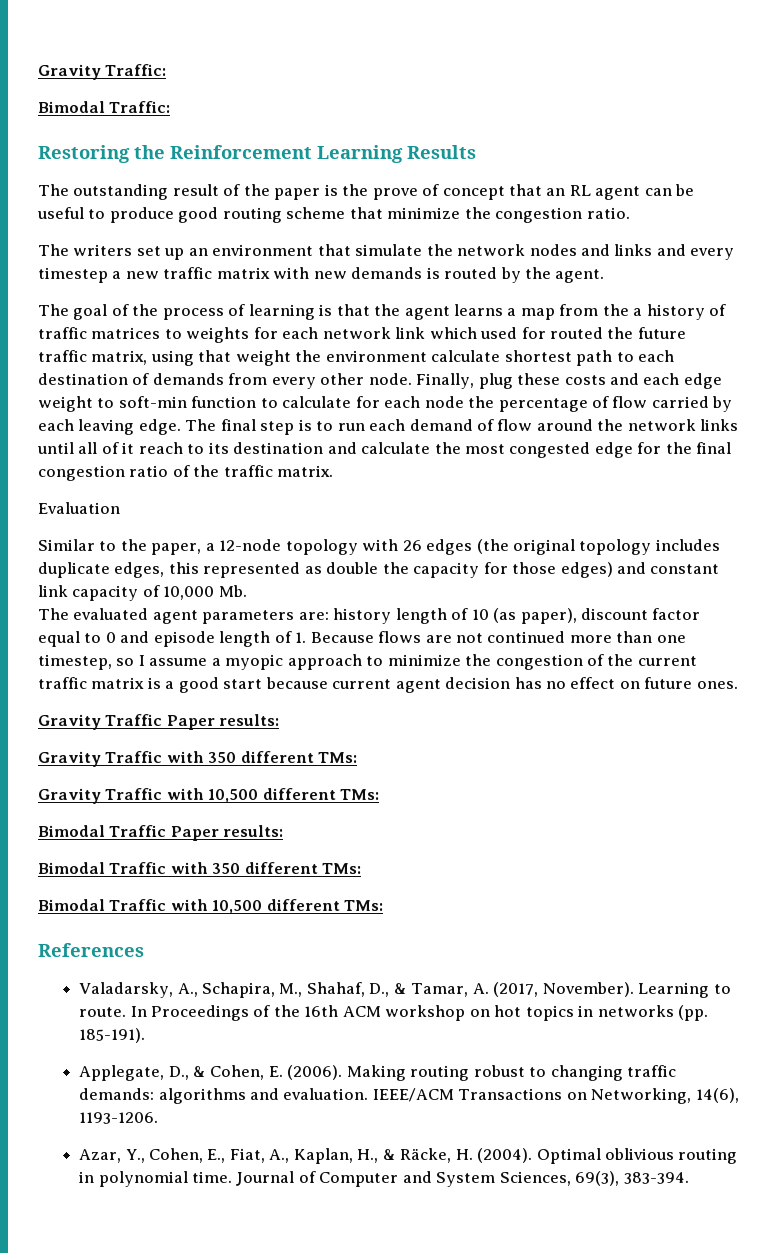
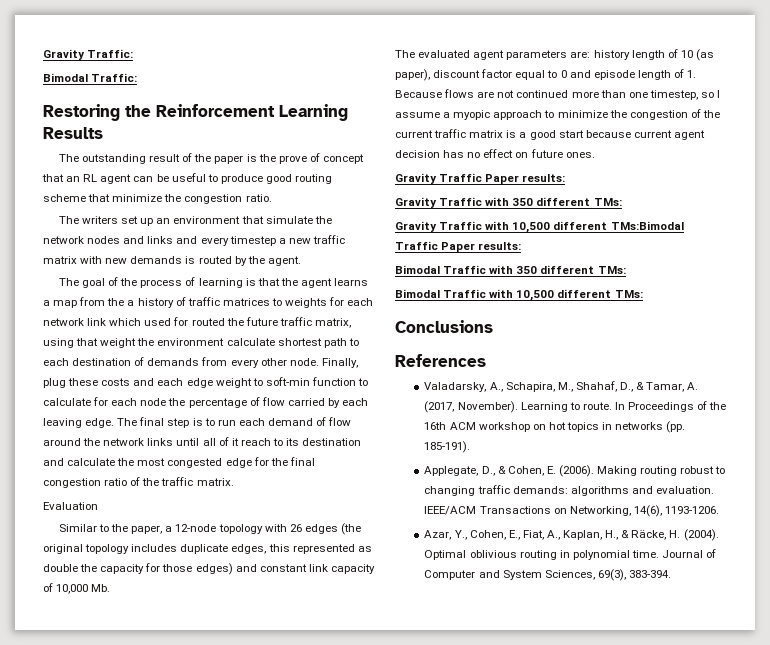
- Gravity Traffic with 10,500 different TMs:
- Bimodal Traffic Paper results:
+ Gravity Traffic with 10,500 different TMs:Bimodal Traffic Paper results:
+ Conclusions

